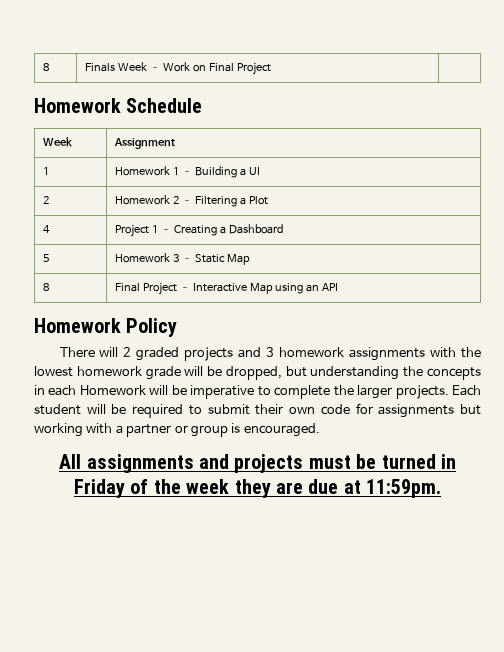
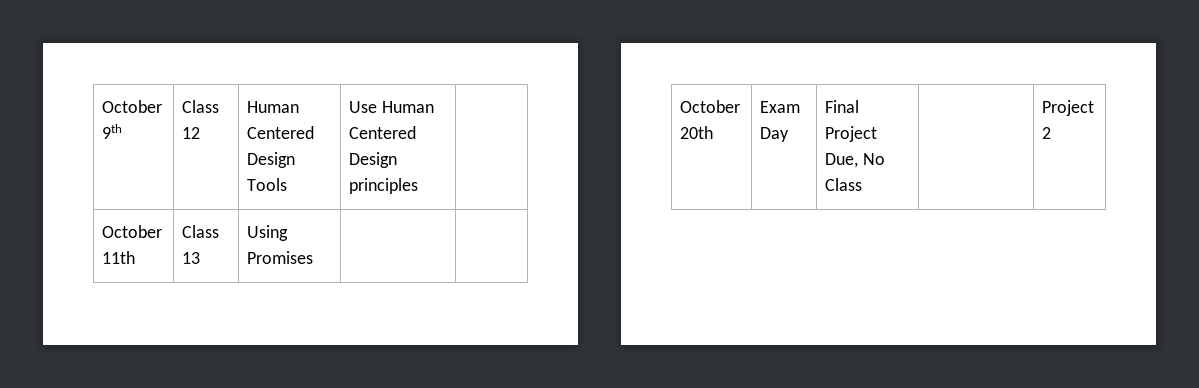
- 8 | Finals Week – Work on Final Project |
- Homework Schedule
- Week | Assignment
- 1 | Homework 1 – Building a UI
- 2 | Homework 2 – Filtering a Plot
- 4 | Project 1 – Creating a Dashboard
- 5 | Homework 3 – Static Map
- 8 | Final Project – Interactive Map using an API
- Homework Policy
- There will 2 graded projects and 3 homework assignments with the lowest homework grade will be dropped, but understanding the concepts in each Homework will be imperative to complete the larger projects. Each student will be required to submit their own code for assignments but working with a partner or group is encouraged.
- All assignments and projects must be turned in Friday of the week they are due at 11:59pm.
+ October 9th | Class 12 | Human Centered Design Tools | Use Human Centered Design principles |
+ October 11th | Class 13 | Using Promises | |
+ October 20th | Exam Day | Final Project Due, No Class | | Project 2

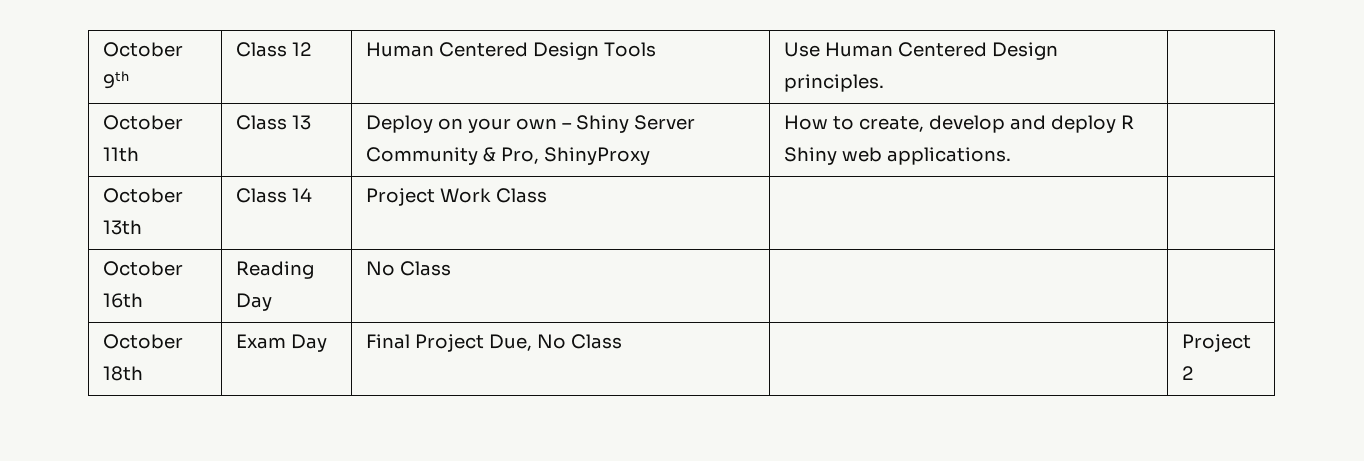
- October 9th | Class 12 | Human Centered Design Tools | Use Human Centered Design principles |
+ October 9th | Class 12 | Human Centered Design Tools | Use Human Centered Design principles. |
- October 11th | Class 13 | Using Promises | |
- October 20th | Exam Day | Final Project Due, No Class | | Project 2
+ October 11th | Class 13 | Deploy on your own – Shiny Server Community & Pro, ShinyProxy | How to create, develop and deploy R Shiny web applications. |
+ October 13th | Class 14 | Project Work Class | |
+ October 16th | Reading Day | No Class | |
+ October 18th | Exam Day | Final Project Due, No Class | | Project 2

